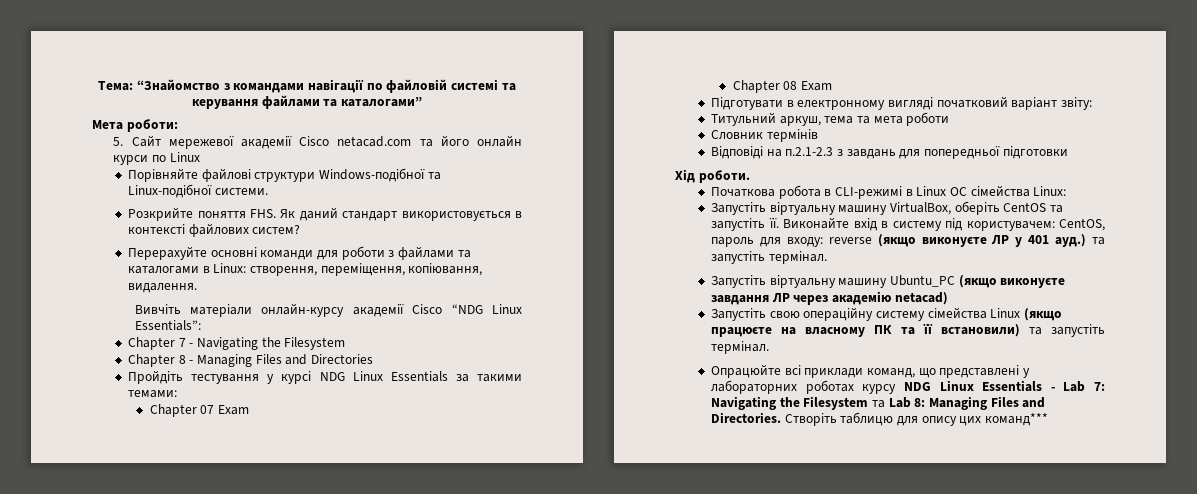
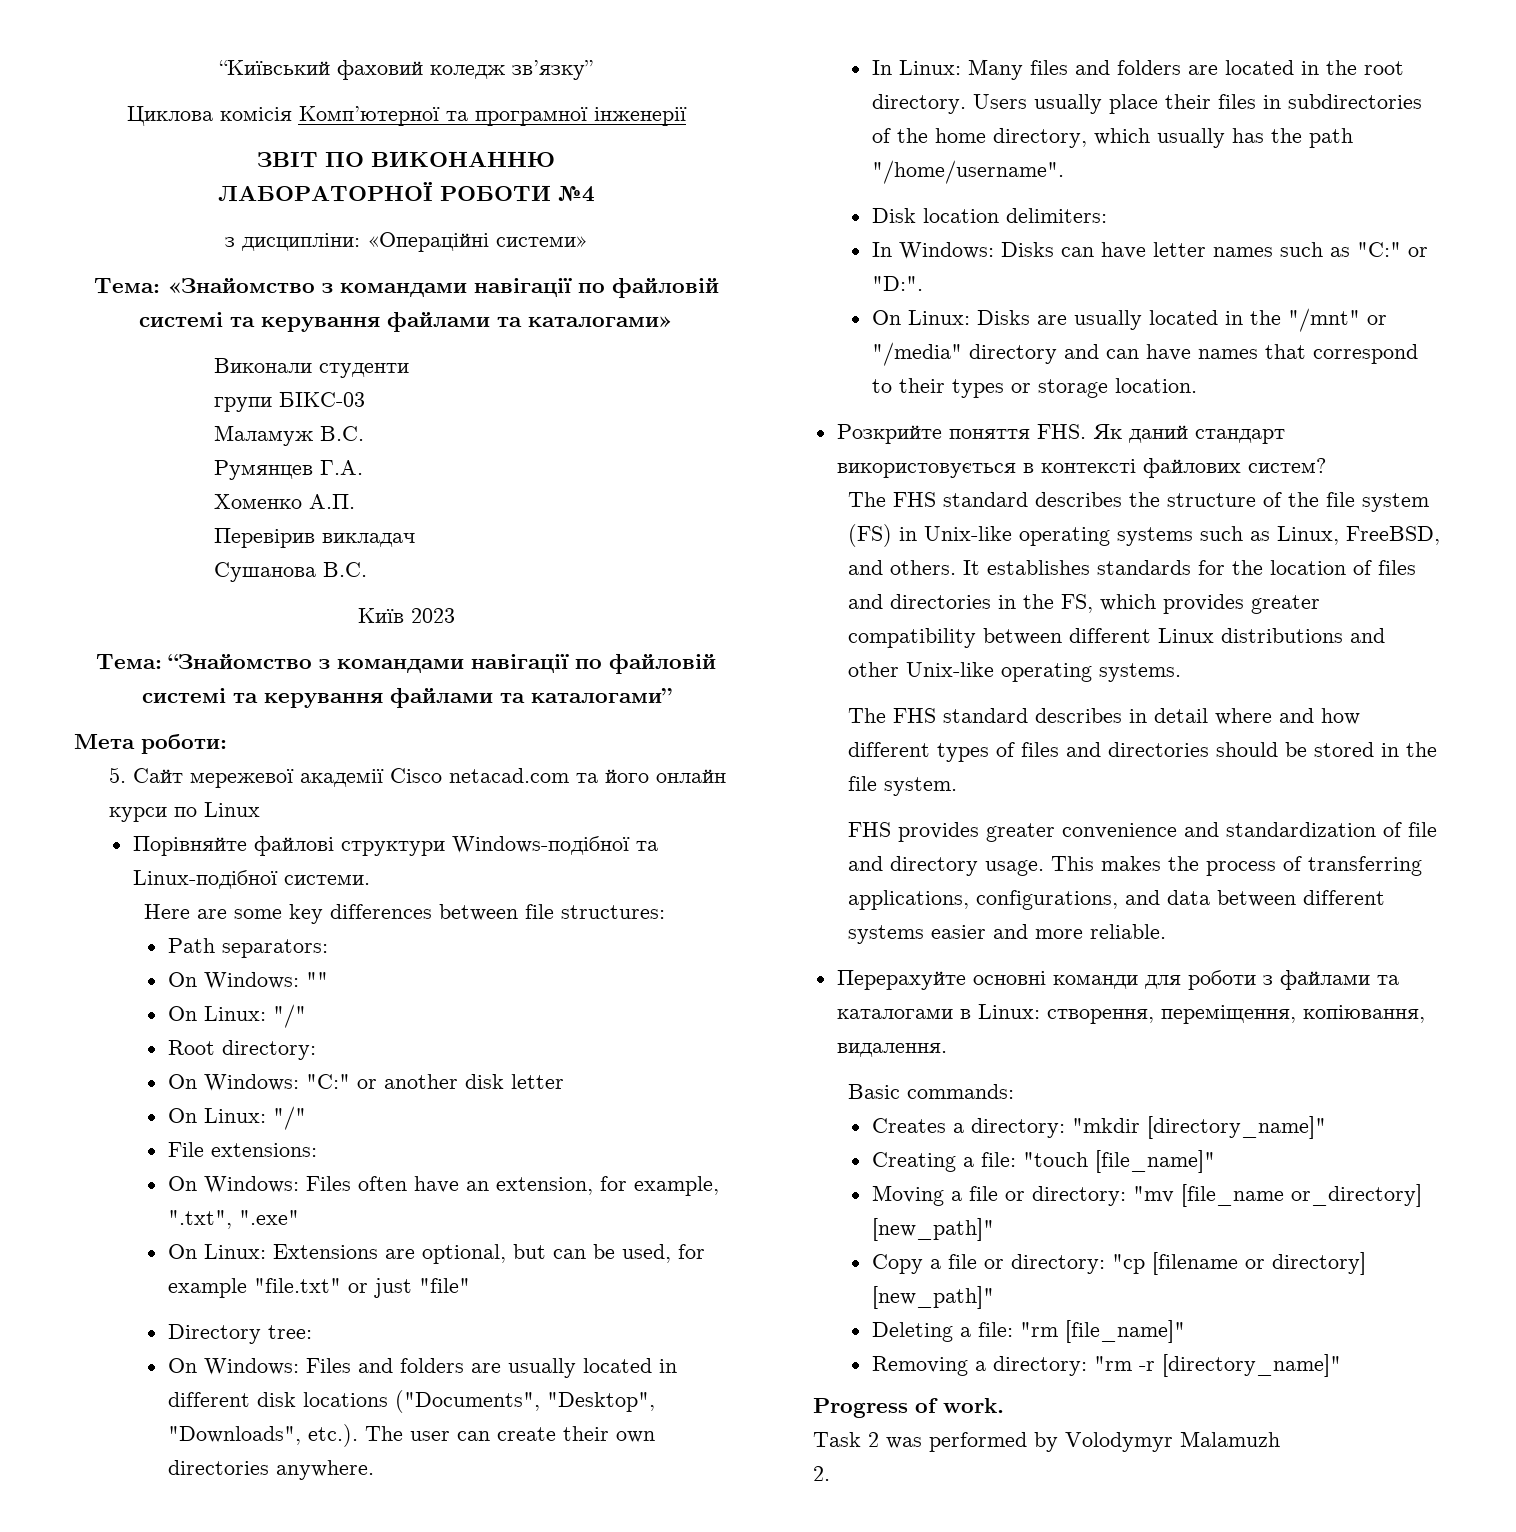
+ “Київський фаховий коледж зв’язку”
+ Циклова комісія Комп’ютерної та програмної інженерії
+ ЗВІТ ПО ВИКОНАННЮ
+ ЛАБОРАТОРНОЇ РОБОТИ №4
+ з дисципліни: «Операційні системи»
+ Тема: «Знайомство з командами навігації по файловій системі та керування файлами та каталогами»
+ Виконали студенти
+ групи БІКС-03
+ Маламуж В.С.
+ Румянцев Г.А.
+ Хоменко А.П.
+ Перевірив викладач
+ Сушанова В.С.
+ Київ 2023
+ Here are some key differences between file structures:
+ Path separators:
+ On Windows: ""
+ On Linux: "/"
+ Root directory:
+ On Windows: "C:" or another disk letter
+ On Linux: "/"
+ File extensions:
+ On Windows: Files often have an extension, for example, ".txt", ".exe"
+ On Linux: Extensions are optional, but can be used, for example "file.txt" or just "file"
+ Directory tree:
+ On Windows: Files and folders are usually located in different disk locations ("Documents", "Desktop", "Downloads", etc.). The user can create their own directories anywhere.
+ In Linux: Many files and folders are located in the root directory. Users usually place their files in subdirectories of the home directory, which usually has the path "/home/username".
+ Disk location delimiters:
+ In Windows: Disks can have letter names such as "C:" or "D:".
+ On Linux: Disks are usually located in the "/mnt" or "/media" directory and can have names that correspond to their types or storage location.
+ The FHS standard describes the structure of the file system (FS) in Unix-like operating systems such as Linux, FreeBSD, and others. It establishes standards for the location of files and directories in the FS, which provides greater compatibility between different Linux distributions and other Unix-like operating systems.
+ The FHS standard describes in detail where and how different types of files and directories should be stored in the file system.
+ FHS provides greater convenience and standardization of file and directory usage. This makes the process of transferring applications, configurations, and data between different systems easier and more reliable.
- Вивчіть матеріали онлайн-курсу академії Cisco “NDG Linux Essentials”:
- Chapter 7 - Navigating the Filesystem
- Chapter 8 - Managing Files and Directories
- Пройдіть тестування у курсі NDG Linux Essentials за такими темами:
- Chapter 07 Exam
- Chapter 08 Exam
- Підготувати в електронному вигляді початковий варіант звіту:
- Титульний аркуш, тема та мета роботи
- Словник термінів
- Відповіді на п.2.1-2.3 з завдань для попередньої підготовки
- Хід роботи.
- Початкова робота в CLI-режимі в Linux ОС сімейства Linux:
- Запустіть віртуальну машину VirtualBox, оберіть CentOS та запустіть її. Виконайте вхід в систему під користувачем: CentOS, пароль для входу: reverse (якщо виконуєте ЛР у 401 ауд.) та запустіть термінал.
- Запустіть віртуальну машину Ubuntu_PC (якщо виконуєте завдання ЛР через академію netacad)
- Запустіть свою операційну систему сімейства Linux (якщо працюєте на власному ПК та її встановили) та запустіть термінал.
- Опрацюйте всі приклади команд, що представлені у лабораторних роботах курсу NDG Linux Essentials - Lab 7: Navigating the Filesystem та Lab 8: Managing Files and Directories. Створіть таблицю для опису цих команд***
+ Basic commands:
+ Creates a directory: "mkdir [directory_name]"
+ Creating a file: "touch [file_name]"
+ Moving a file or directory: "mv [file_name or_directory] [new_path]"
+ Copy a file or directory: "cp [filename or directory] [new_path]"
+ Deleting a file: "rm [file_name]"
+ Removing a directory: "rm -r [directory_name]"
+ Progress of work.
+ Task 2 was performed by Volodymyr Malamuzh
+ 2.

